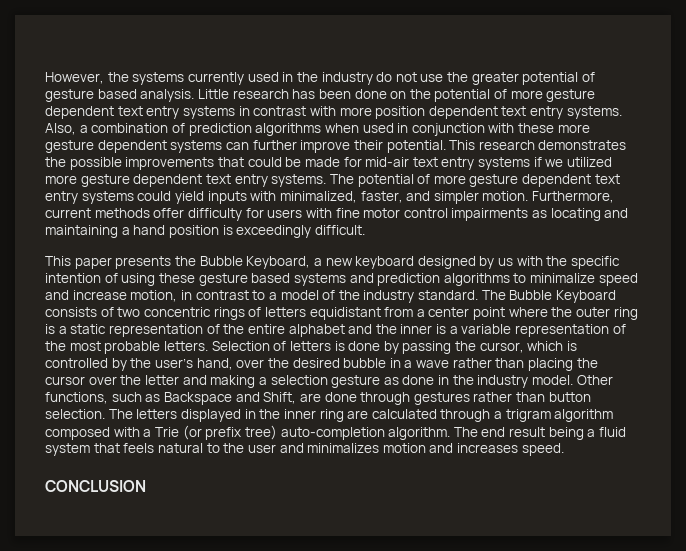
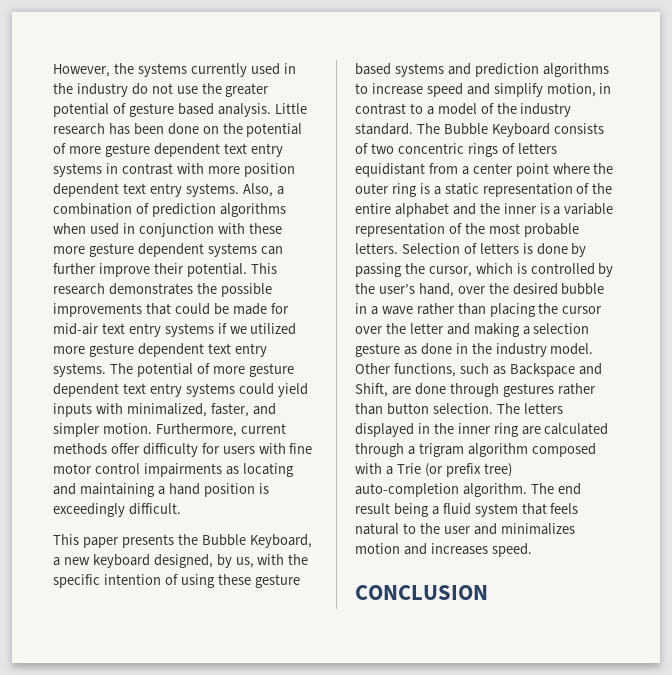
- This paper presents the Bubble Keyboard, a new keyboard designed by us with the specific intention of using these gesture based systems and prediction algorithms to minimalize speed and increase motion, in contrast to a model of the industry standard.
+ This paper presents the Bubble Keyboard, a new keyboard designed, by us, with the specific intention of using these gesture based systems and prediction algorithms to increase speed and simplify motion, in contrast to a model of the industry standard.

